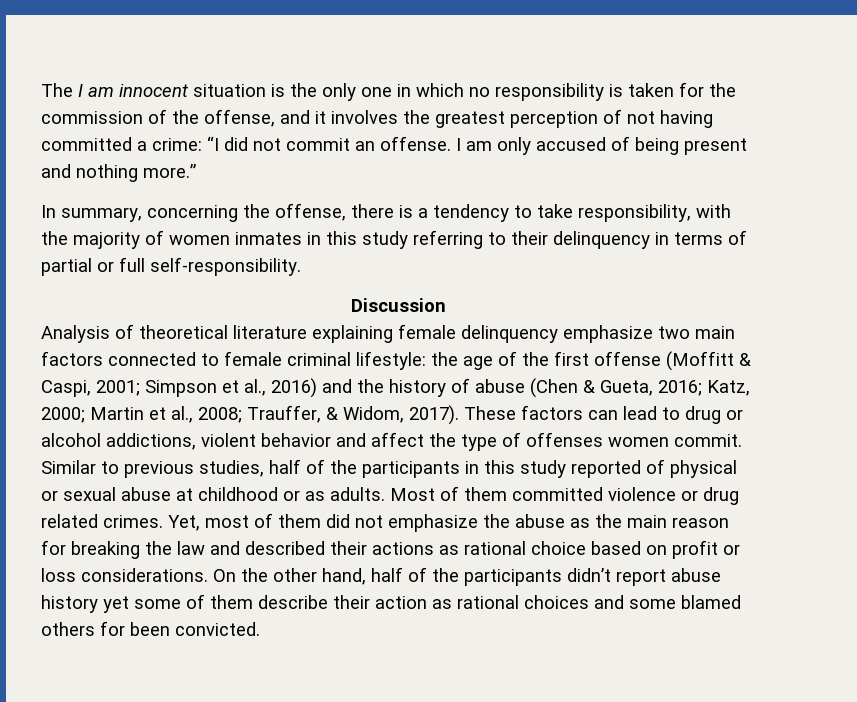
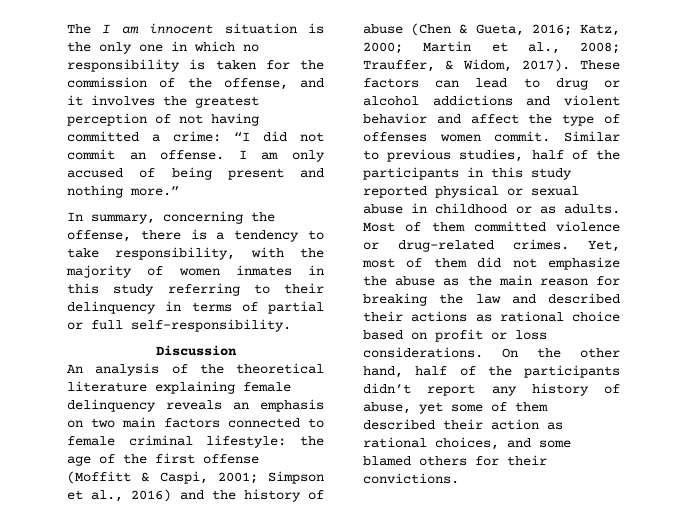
- Analysis of theoretical literature explaining female delinquency emphasize two main factors connected to female criminal lifestyle: the age of the first offense (Moffitt & Caspi, 2001; Simpson et al., 2016) and the history of abuse (Chen & Gueta, 2016; Katz, 2000; Martin et al., 2008; Trauffer, & Widom, 2017).
+ An analysis of the theoretical literature explaining female delinquency reveals an emphasis on two main factors connected to female criminal lifestyle: the age of the first offense (Moffitt & Caspi, 2001; Simpson et al., 2016) and the history of abuse (Chen & Gueta, 2016; Katz, 2000; Martin et al., 2008; Trauffer, & Widom, 2017).
- These factors can lead to drug or alcohol addictions, violent behavior and affect the type of offenses women commit.
+ These factors can lead to drug or alcohol addictions and violent behavior and affect the type of offenses women commit.
- Similar to previous studies, half of the participants in this study reported of physical or sexual abuse at childhood or as adults.
+ Similar to previous studies, half of the participants in this study reported physical or sexual abuse in childhood or as adults.
- Most of them committed violence or drug related crimes.
+ Most of them committed violence or drug-related crimes.
- On the other hand, half of the participants didn’t report abuse history yet some of them describe their action as rational choices and some blamed others for been convicted.
+ On the other hand, half of the participants didn’t report any history of abuse, yet some of them described their action as rational choices, and some blamed others for their convictions.

